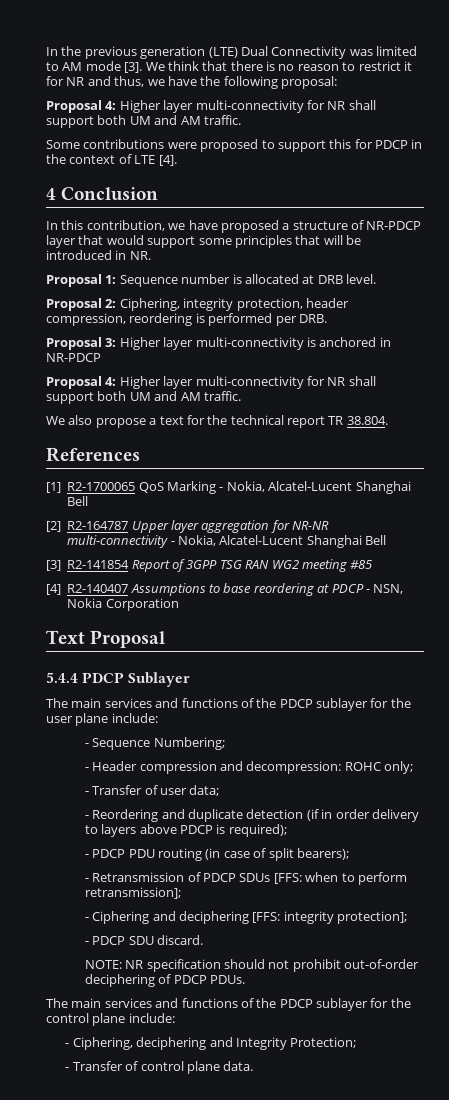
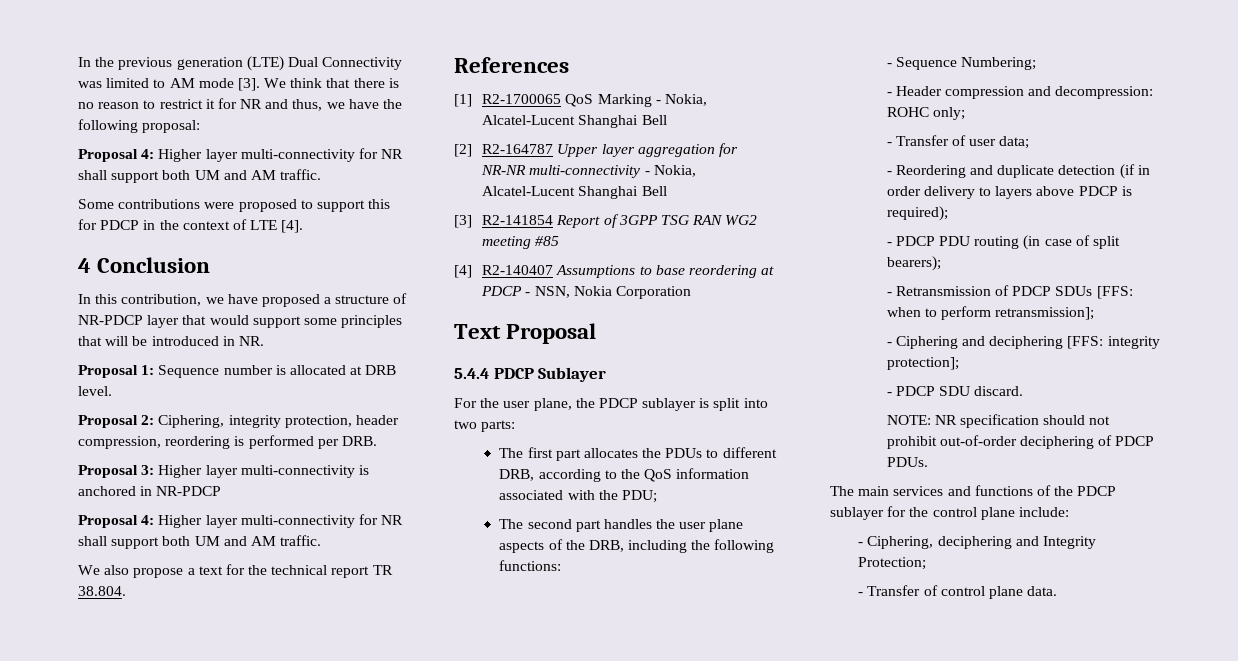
- The main services and functions of the PDCP sublayer for the user plane include:
+ For the user plane, the PDCP sublayer is split into two parts:
+ The first part allocates the PDUs to different DRB, according to the QoS information associated with the PDU;
+ The second part handles the user plane aspects of the DRB, including the following functions:

